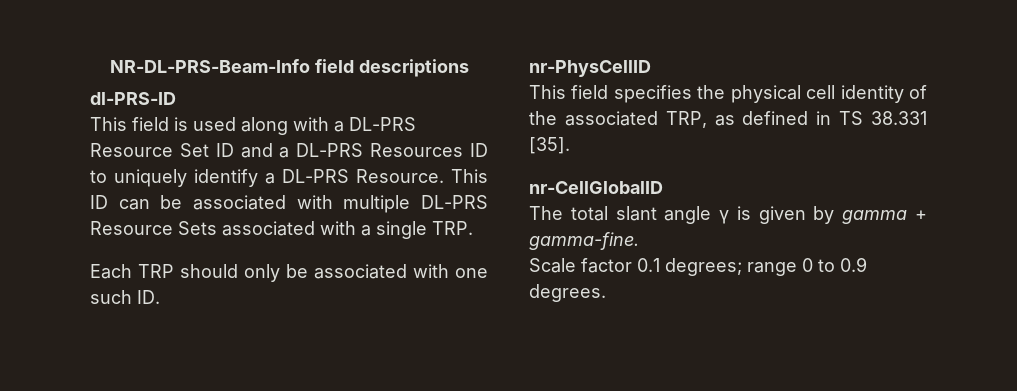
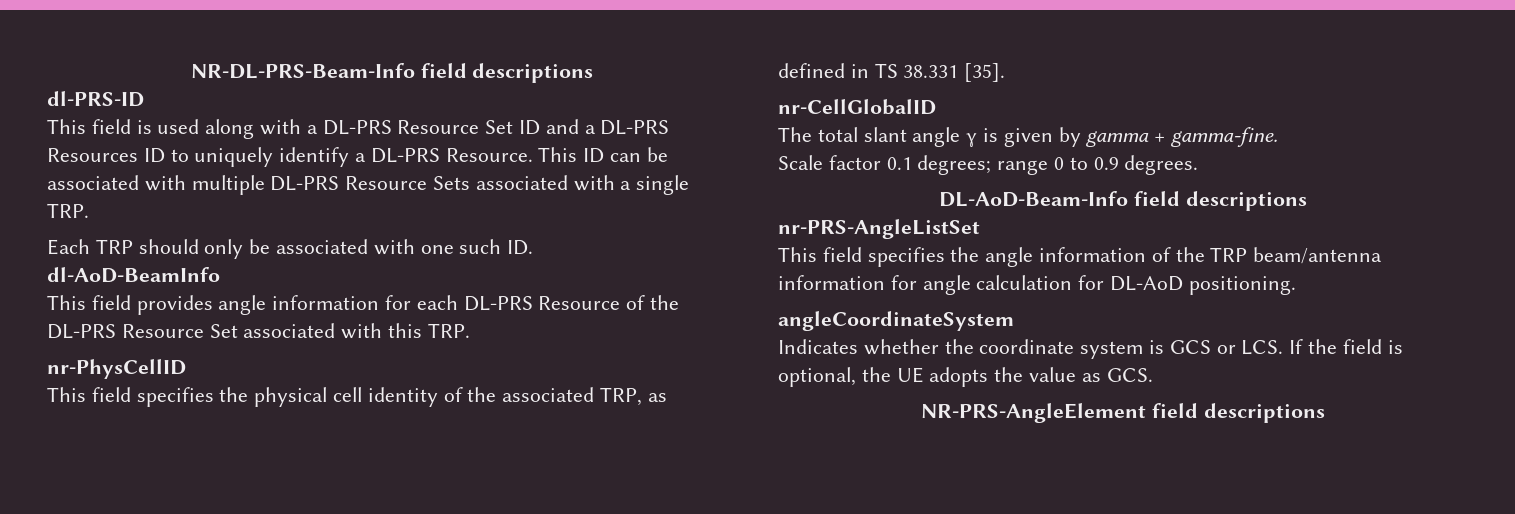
+ dl-AoD-BeamInfo
+ This field provides angle information for each DL-PRS Resource of the DL-PRS Resource Set associated with this TRP.
+ DL-AoD-Beam-Info field descriptions
+ nr-PRS-AngleListSet
+ This field specifies the angle information of the TRP beam/antenna information for angle calculation for DL-AoD positioning.
+ angleCoordinateSystem
+ Indicates whether the coordinate system is GCS or LCS. If the field is optional, the UE adopts the value as GCS.
+ NR-PRS-AngleElement field descriptions

